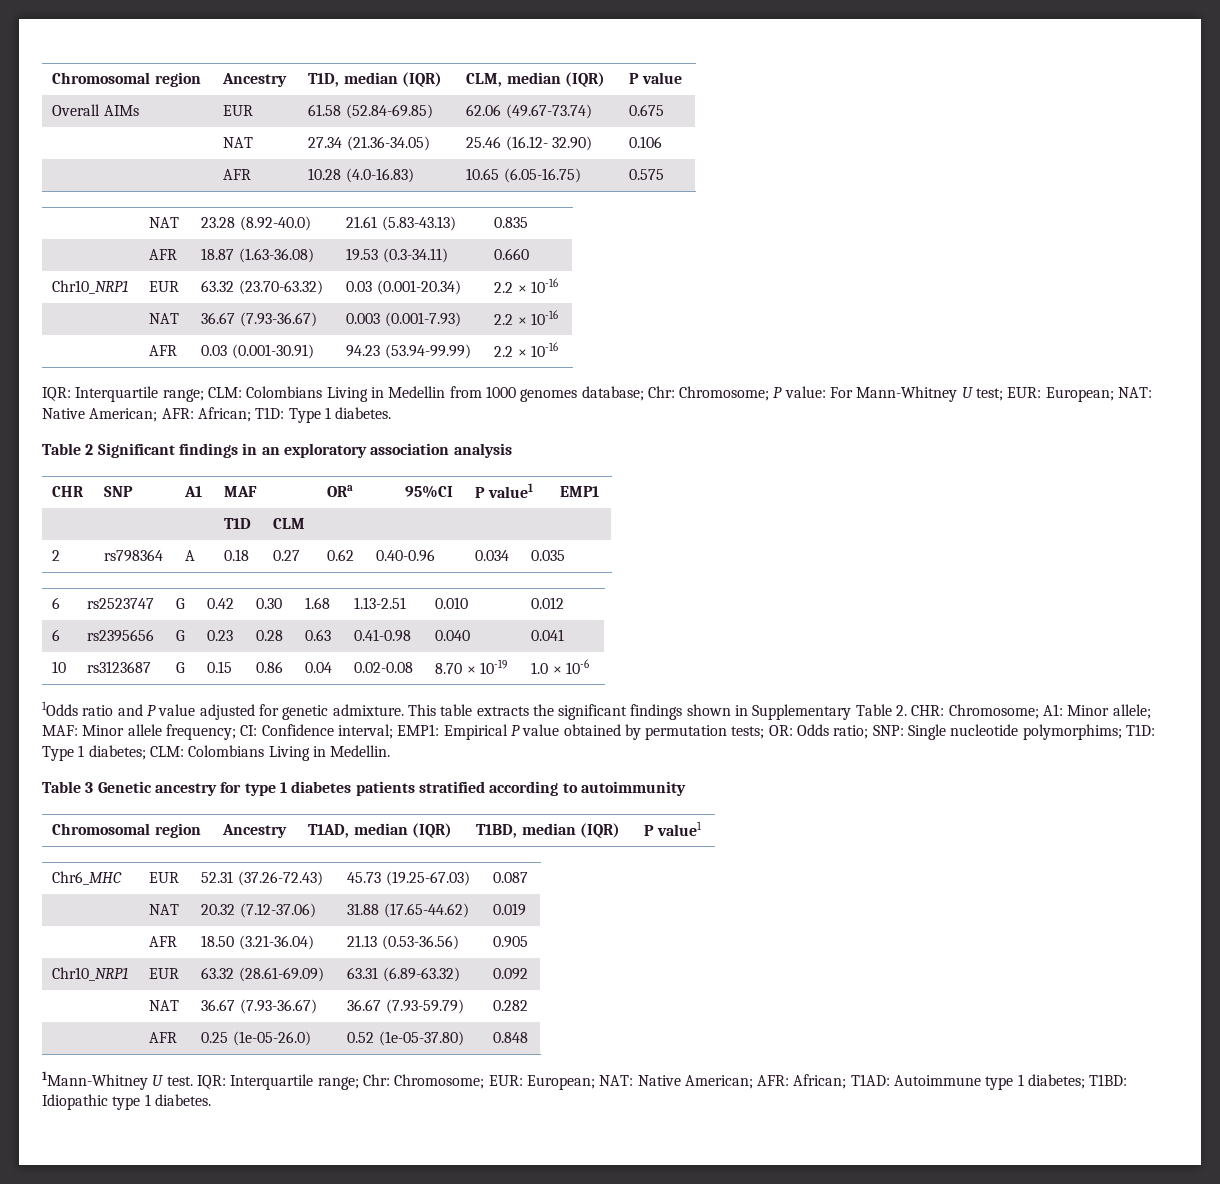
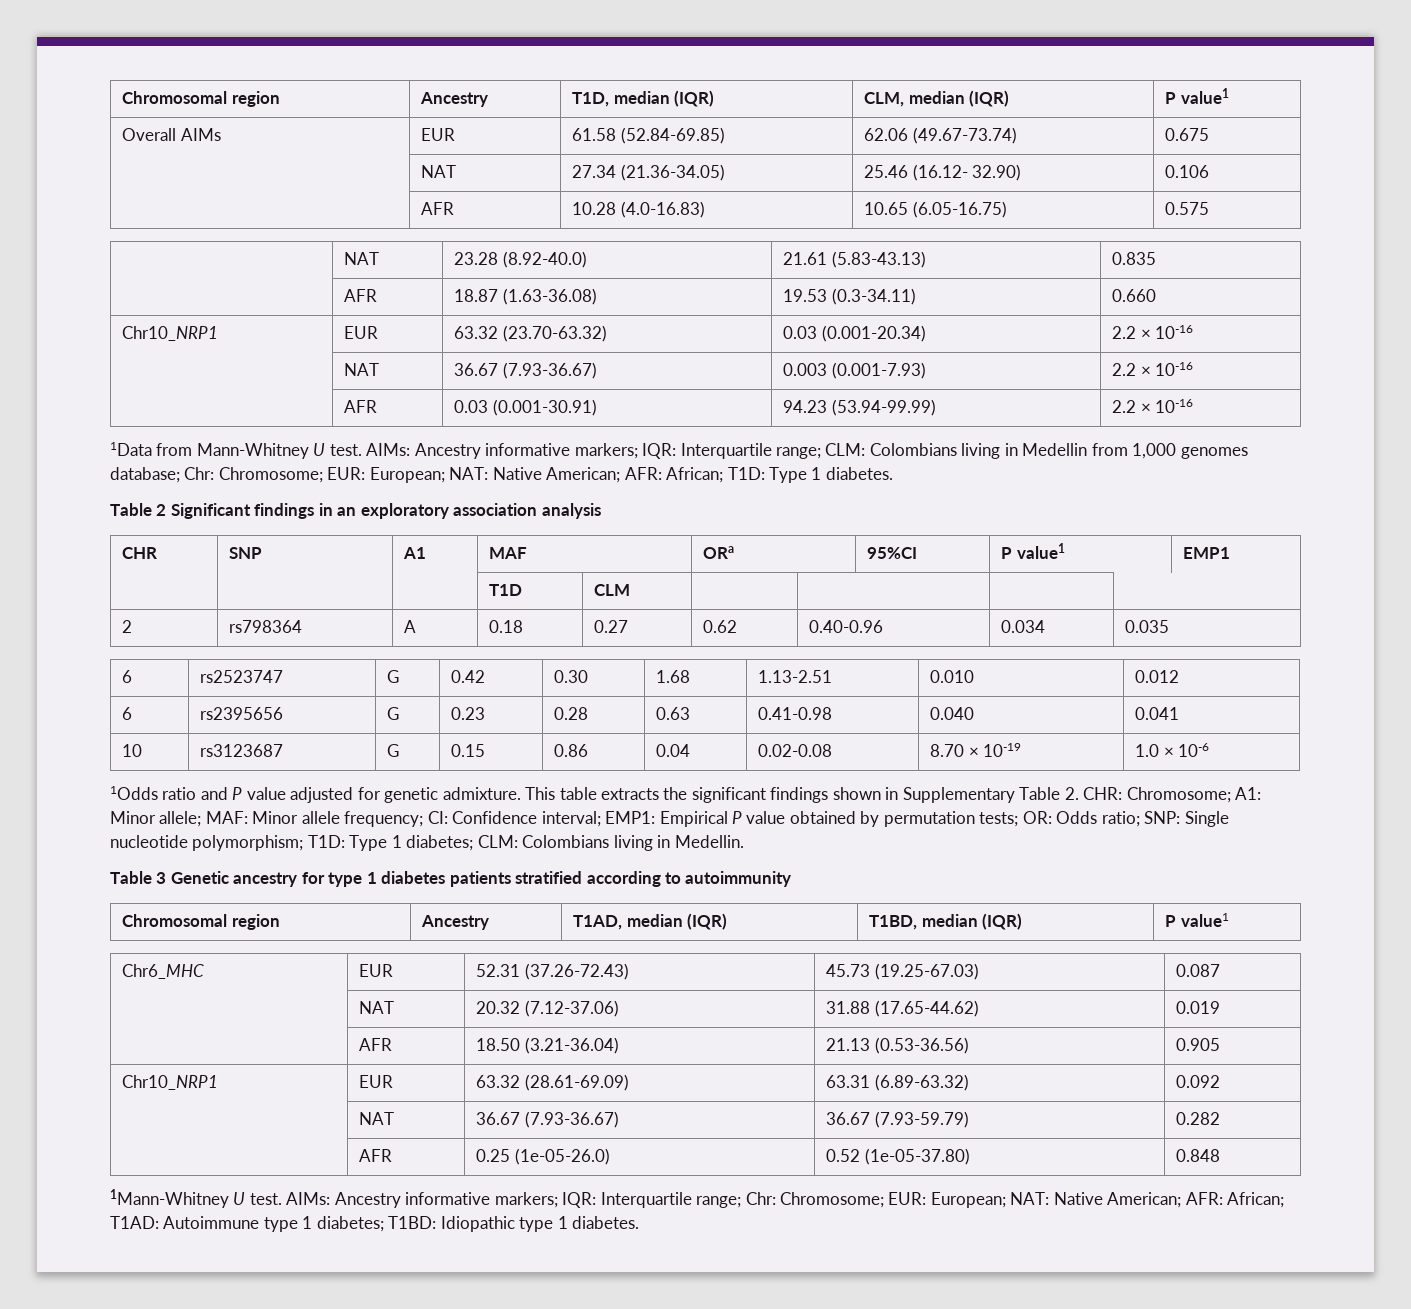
- Chromosomal region | Ancestry | T1D, median (IQR) | CLM, median (IQR) | P value
+ Chromosomal region | Ancestry | T1D, median (IQR) | CLM, median (IQR) | P value1
- IQR: Interquartile range; CLM: Colombians Living in Medellin from 1000 genomes database; Chr: Chromosome; P value: For Mann-Whitney U test; EUR: European; NAT: Native American; AFR: African; T1D: Type 1 diabetes.
+ 1Data from Mann-Whitney U test. AIMs: Ancestry informative markers; IQR: Interquartile range; CLM: Colombians living in Medellin from 1,000 genomes database; Chr: Chromosome; EUR: European; NAT: Native American; AFR: African; T1D: Type 1 diabetes.
- This table extracts the significant findings shown in Supplementary Table 2. CHR: Chromosome; A1: Minor allele; MAF: Minor allele frequency; CI: Confidence interval; EMP1: Empirical P value obtained by permutation tests; OR: Odds ratio; SNP: Single nucleotide polymorphims; T1D: Type 1 diabetes; CLM: Colombians Living in Medellin.
+ This table extracts the significant findings shown in Supplementary Table 2. CHR: Chromosome; A1: Minor allele; MAF: Minor allele frequency; CI: Confidence interval; EMP1: Empirical P value obtained by permutation tests; OR: Odds ratio; SNP: Single nucleotide polymorphism; T1D: Type 1 diabetes; CLM: Colombians living in Medellin.
- IQR: Interquartile range; Chr: Chromosome; EUR: European; NAT: Native American; AFR: African; T1AD: Autoimmune type 1 diabetes; T1BD: Idiopathic type 1 diabetes.
+ AIMs: Ancestry informative markers; IQR: Interquartile range; Chr: Chromosome; EUR: European; NAT: Native American; AFR: African; T1AD: Autoimmune type 1 diabetes; T1BD: Idiopathic type 1 diabetes.

